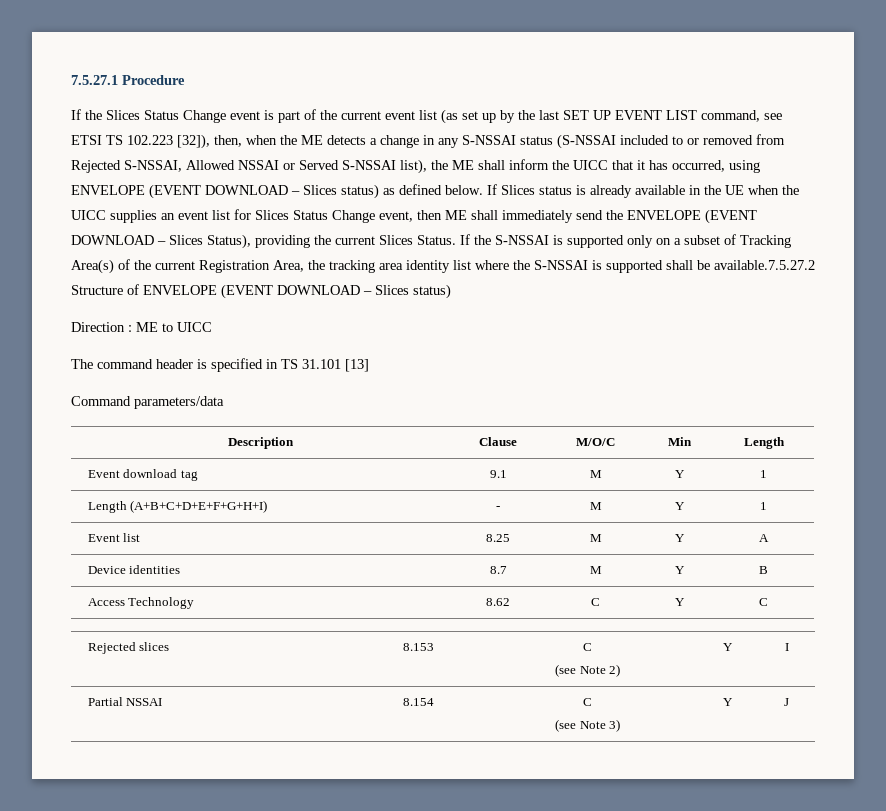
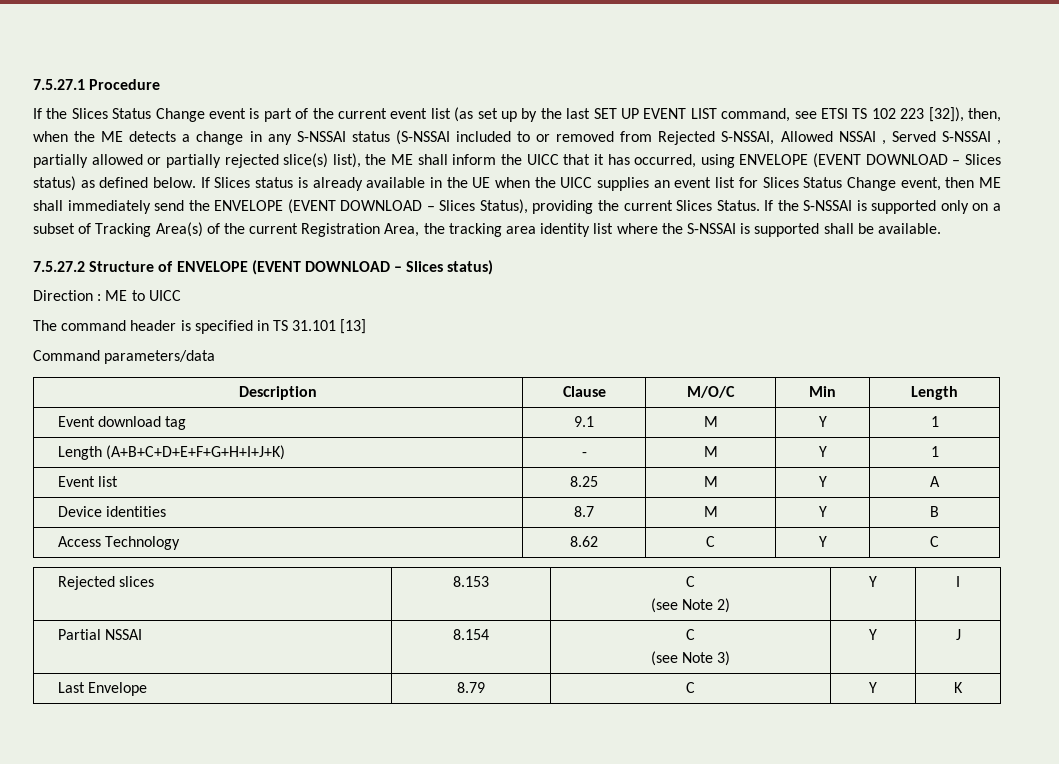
- If the Slices Status Change event is part of the current event list (as set up by the last SET UP EVENT LIST command, see ETSI TS 102.223 [32]), then, when the ME detects a change in any S-NSSAI status (S-NSSAI included to or removed from Rejected S-NSSAI, Allowed NSSAI or Served S-NSSAI list), the ME shall inform the UICC that it has occurred, using ENVELOPE (EVENT DOWNLOAD – Slices status) as defined below.
+ If the Slices Status Change event is part of the current event list (as set up by the last SET UP EVENT LIST command, see ETSI TS 102 223 [32]), then, when the ME detects a change in any S-NSSAI status (S-NSSAI included to or removed from Rejected S-NSSAI, Allowed NSSAI , Served S-NSSAI , partially allowed or partially rejected slice(s) list), the ME shall inform the UICC that it has occurred, using ENVELOPE (EVENT DOWNLOAD – Slices status) as defined below.
- If the S-NSSAI is supported only on a subset of Tracking Area(s) of the current Registration Area, the tracking area identity list where the S-NSSAI is supported shall be available.7.5.27.2 Structure of ENVELOPE (EVENT DOWNLOAD – Slices status)
+ If the S-NSSAI is supported only on a subset of Tracking Area(s) of the current Registration Area, the tracking area identity list where the S-NSSAI is supported shall be available.
+ 7.5.27.2 Structure of ENVELOPE (EVENT DOWNLOAD – Slices status)
- Length (A+B+C+D+E+F+G+H+I) | - | M | Y | 1
+ Length (A+B+C+D+E+F+G+H+I+J+K) | - | M | Y | 1
+ Last Envelope | 8.79 | C | Y | K

